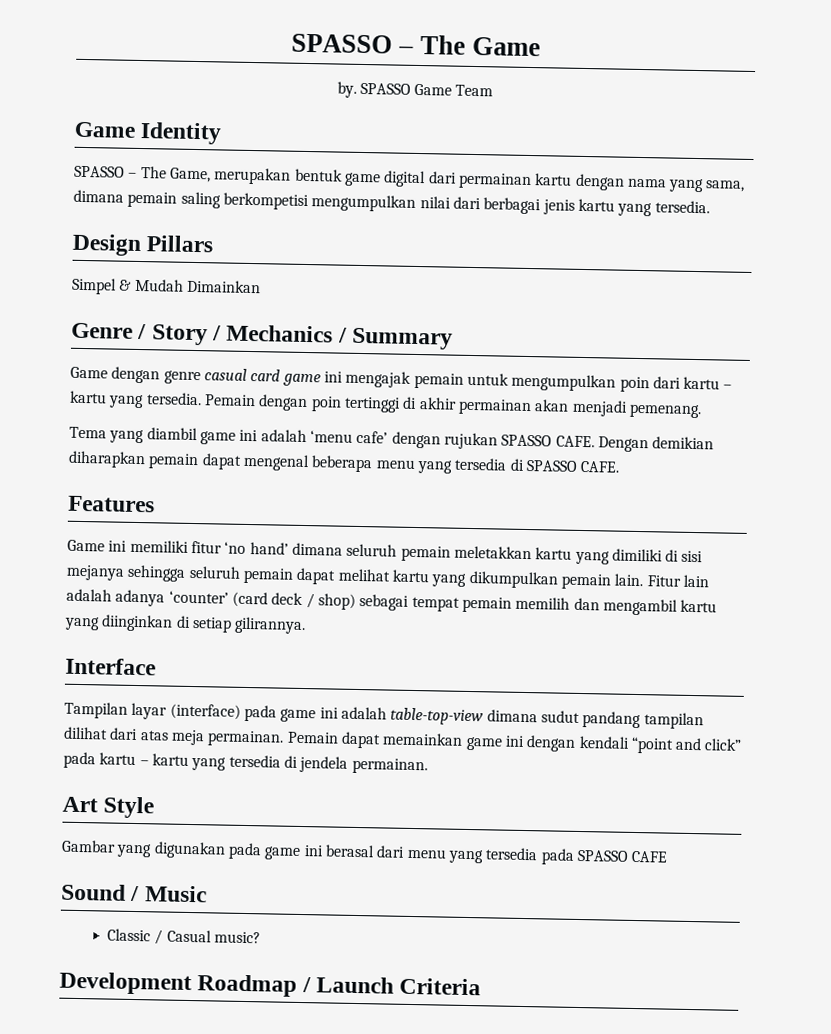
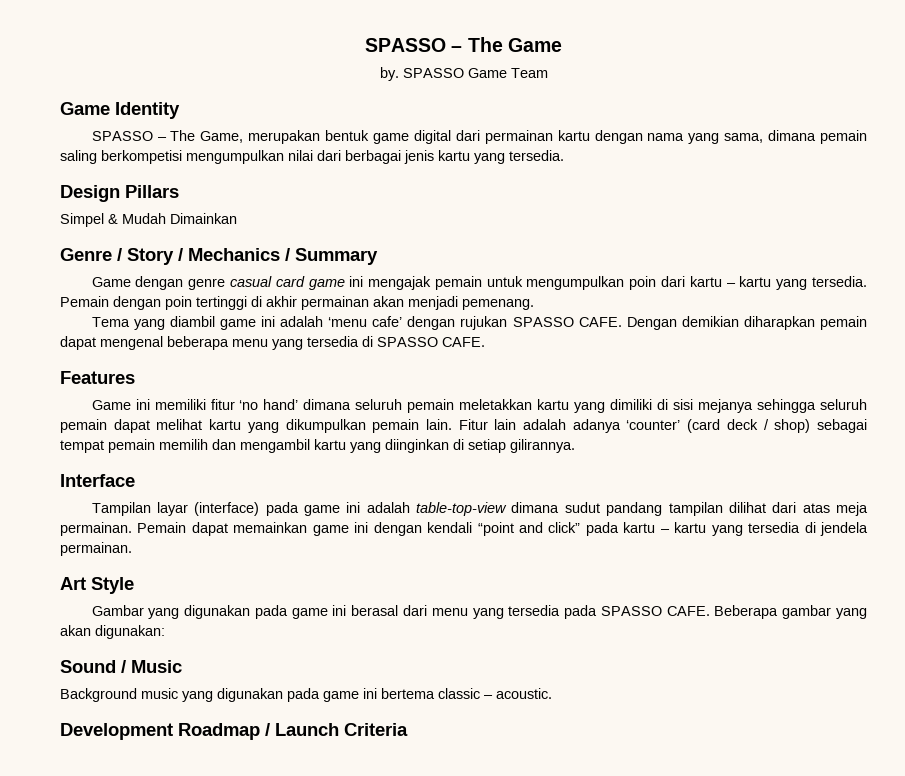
- Gambar yang digunakan pada game ini berasal dari menu yang tersedia pada SPASSO CAFE
+ Gambar yang digunakan pada game ini berasal dari menu yang tersedia pada SPASSO CAFE. Beberapa gambar yang akan digunakan:
  Sound / Music
- Classic / Casual music?
+ Background music yang digunakan pada game ini bertema classic – acoustic.

